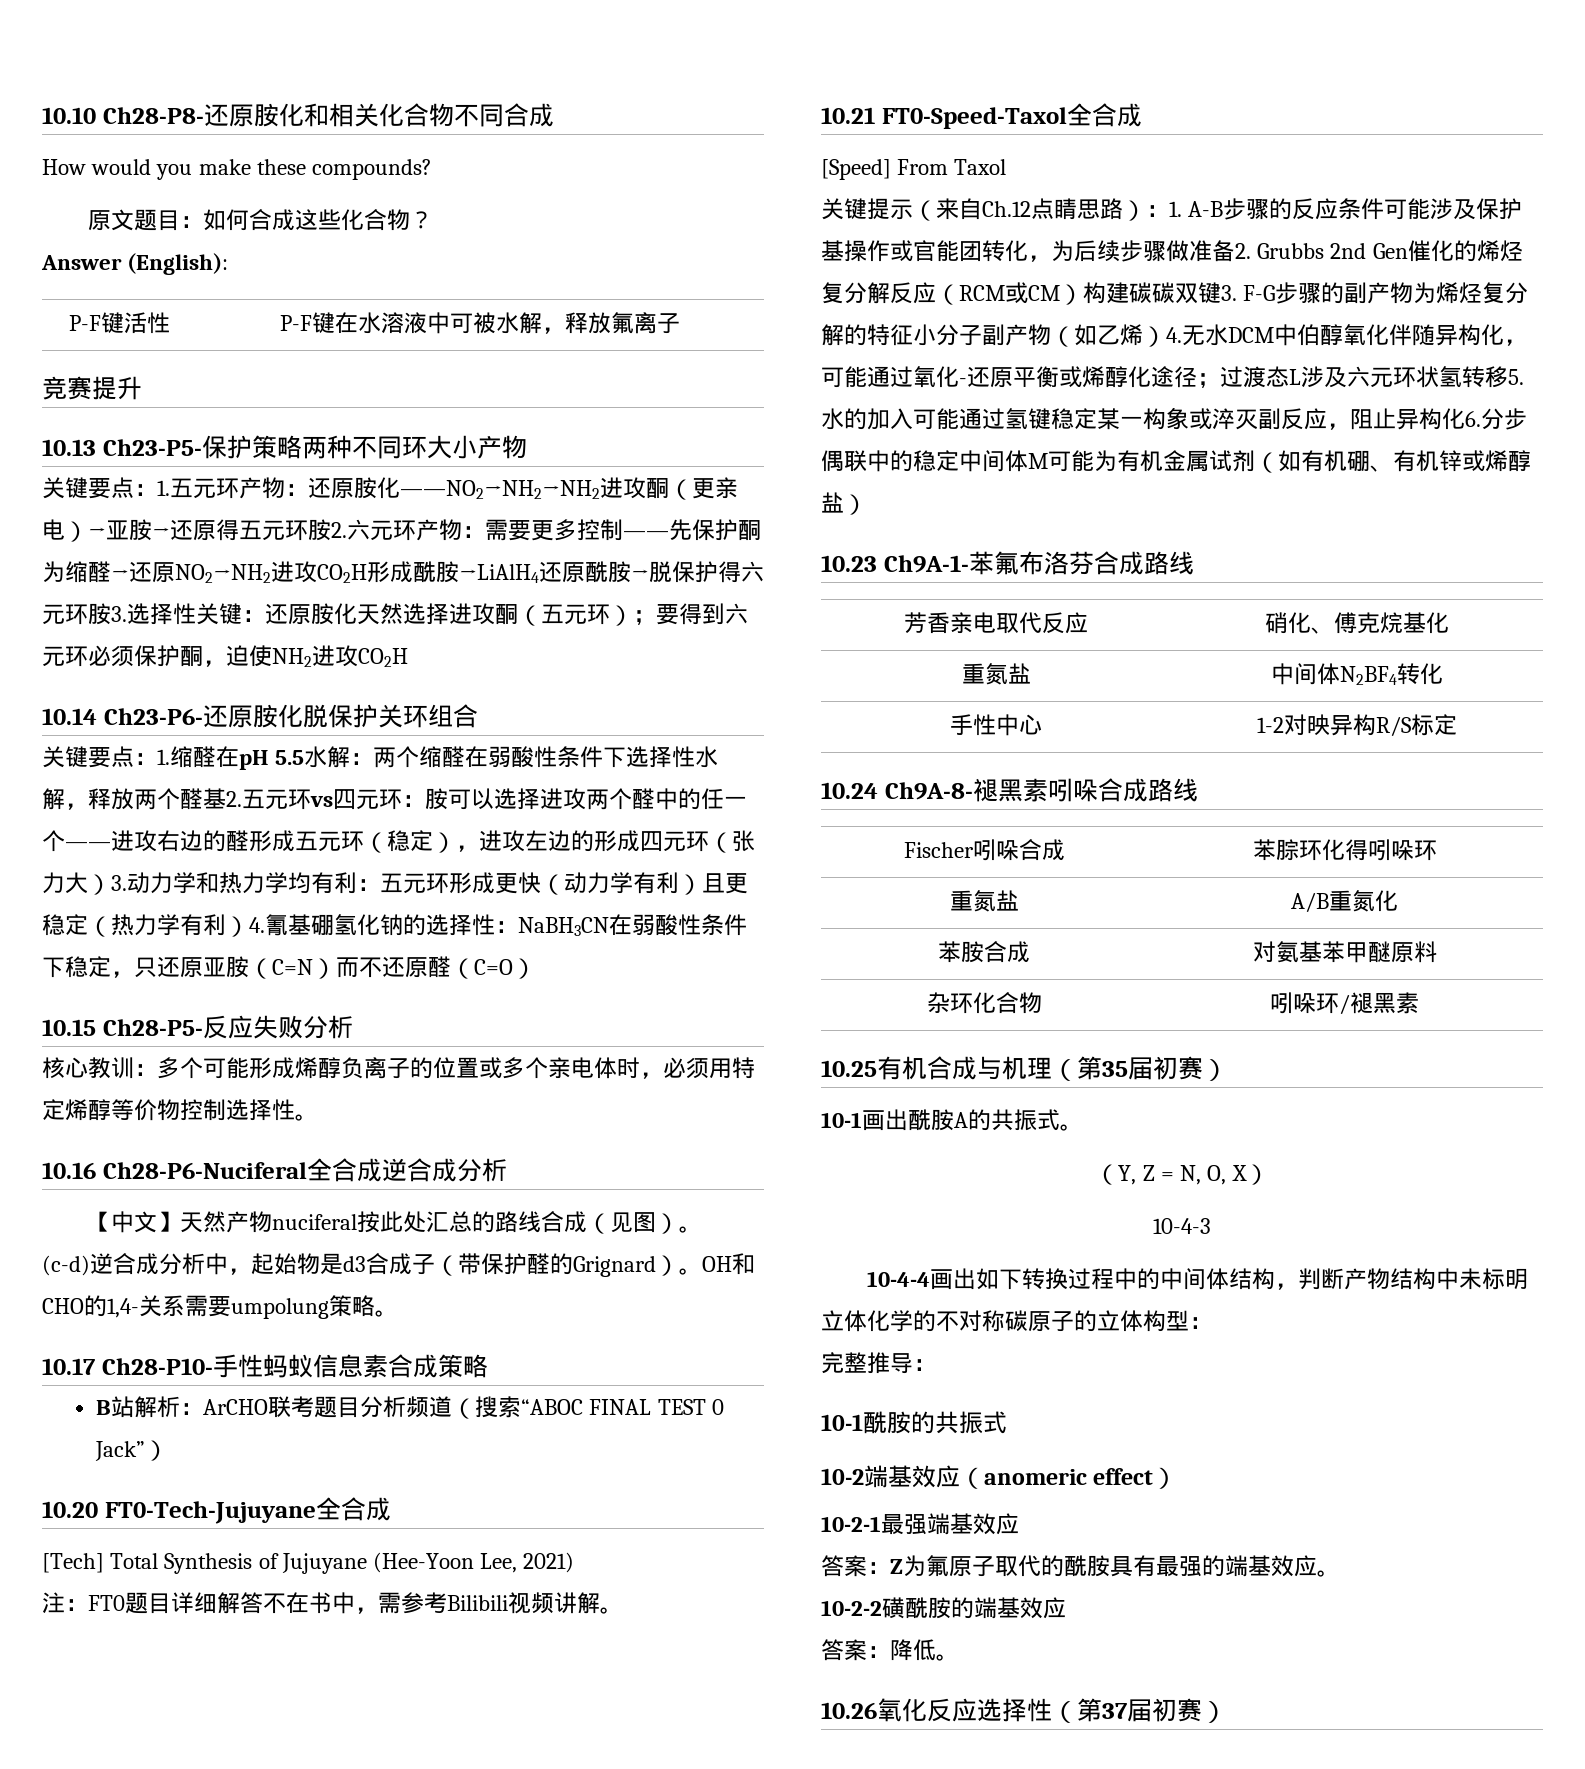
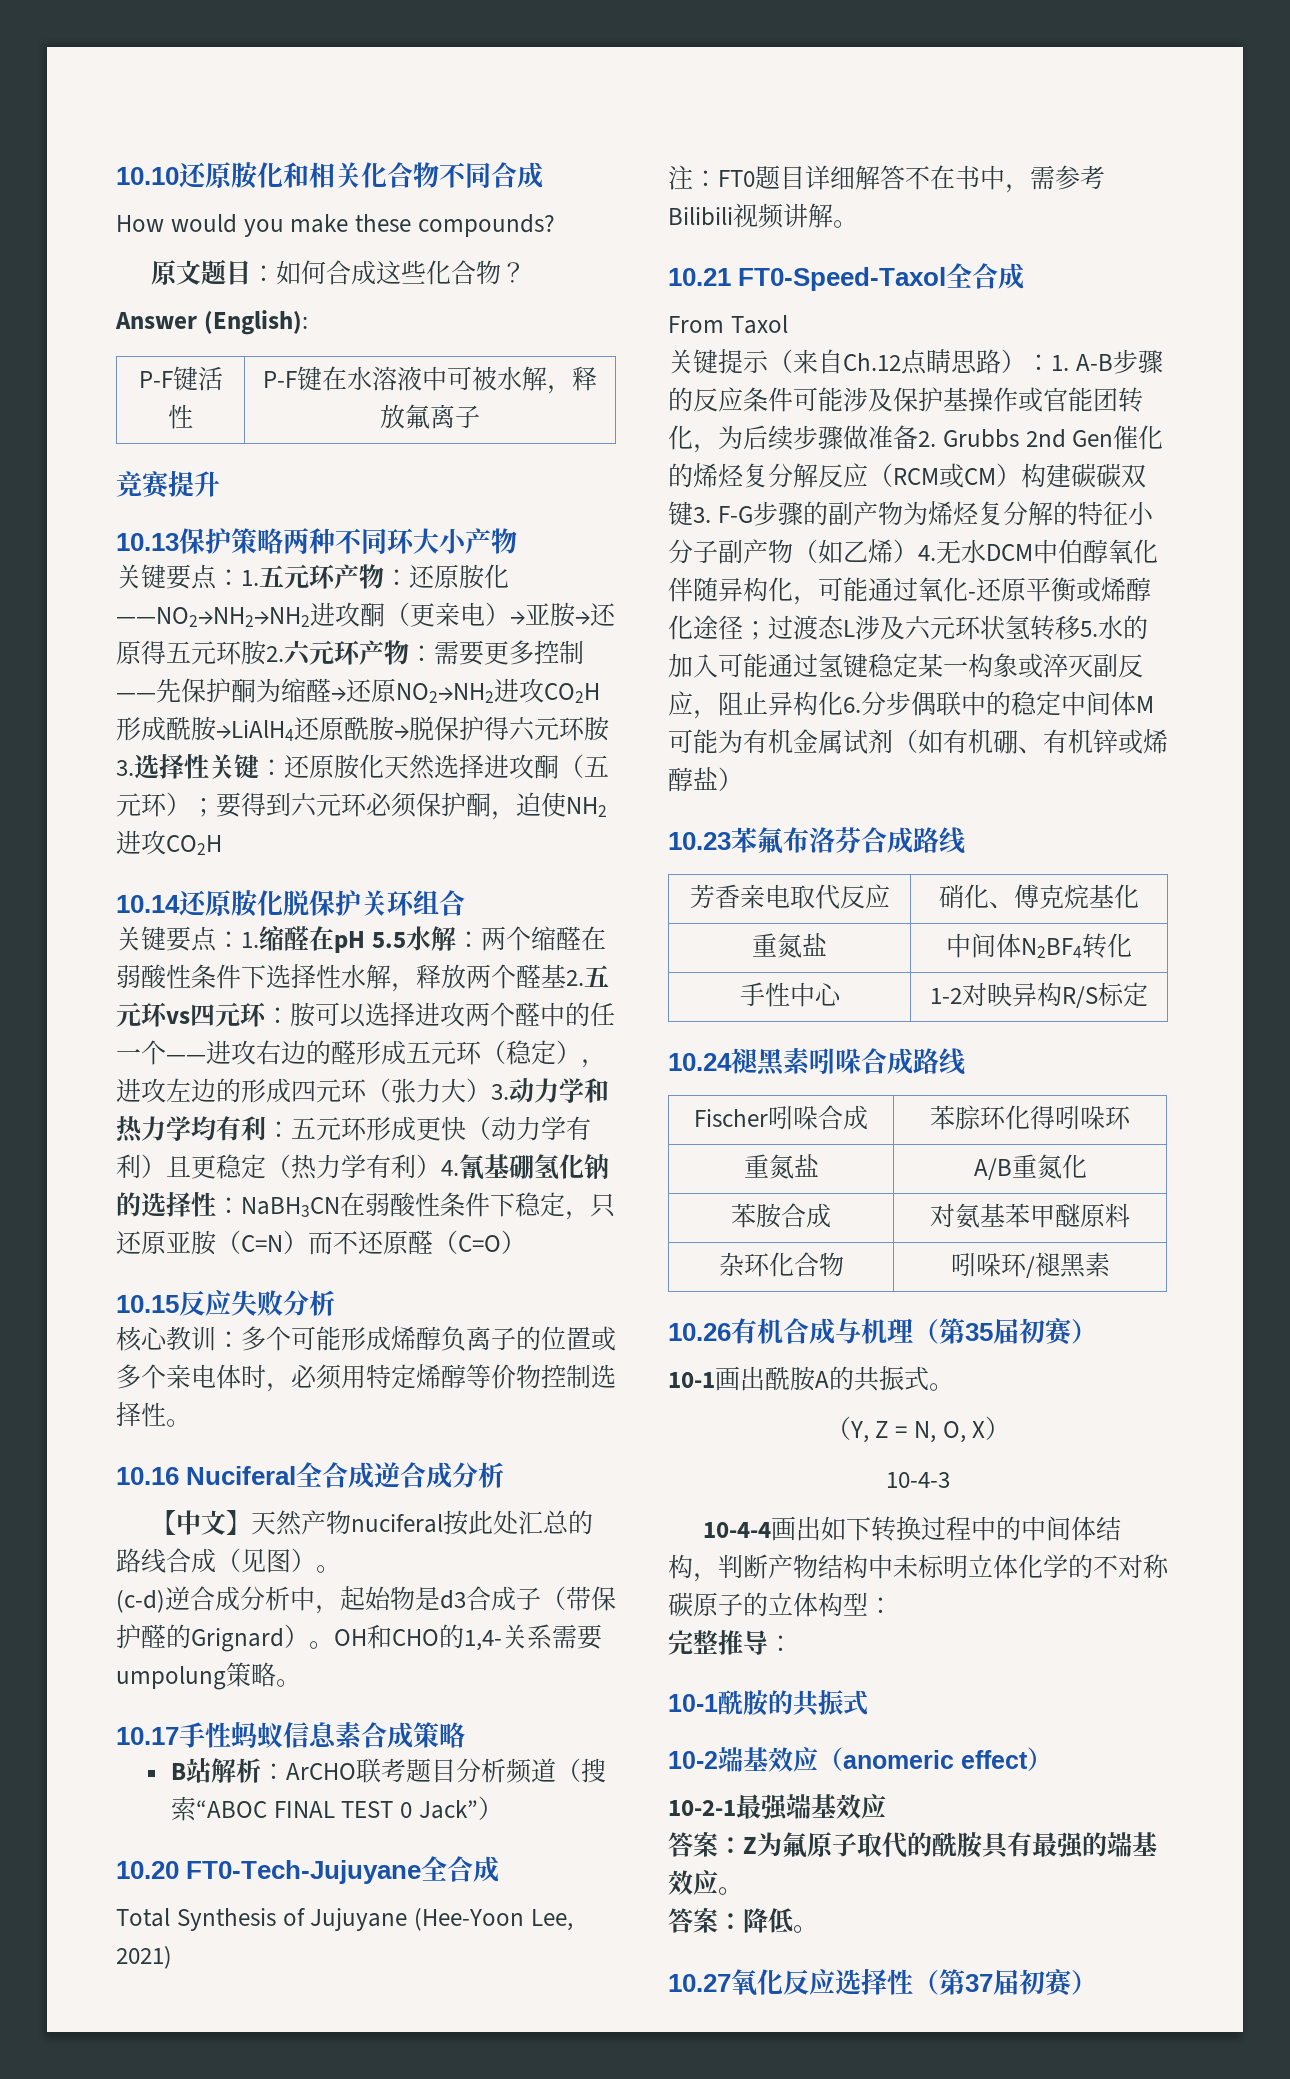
- 10.10 Ch28-P8-还原胺化和相关化合物不同合成
+ 10.10还原胺化和相关化合物不同合成
- 10.13 Ch23-P5-保护策略两种不同环大小产物
+ 10.13保护策略两种不同环大小产物
- 10.14 Ch23-P6-还原胺化脱保护关环组合
+ 10.14还原胺化脱保护关环组合
- 10.15 Ch28-P5-反应失败分析
+ 10.15反应失败分析
- 10.16 Ch28-P6-Nuciferal全合成逆合成分析
+ 10.16 Nuciferal全合成逆合成分析
- 10.17 Ch28-P10-手性蚂蚁信息素合成策略
+ 10.17手性蚂蚁信息素合成策略
- [Tech] Total Synthesis of Jujuyane (Hee-Yoon Lee, 2021)
+ Total Synthesis of Jujuyane (Hee-Yoon Lee, 2021)
- [Speed] From Taxol
+ From Taxol
- 10.23 Ch9A-1-苯氟布洛芬合成路线
+ 10.23苯氟布洛芬合成路线
- 10.24 Ch9A-8-褪黑素吲哚合成路线
+ 10.24褪黑素吲哚合成路线
- 10.25有机合成与机理（第35届初赛）
+ 10.26有机合成与机理（第35届初赛）
- 10-2-2磺酰胺的端基效应
- 10.26氧化反应选择性（第37届初赛）
+ 10.27氧化反应选择性（第37届初赛）

